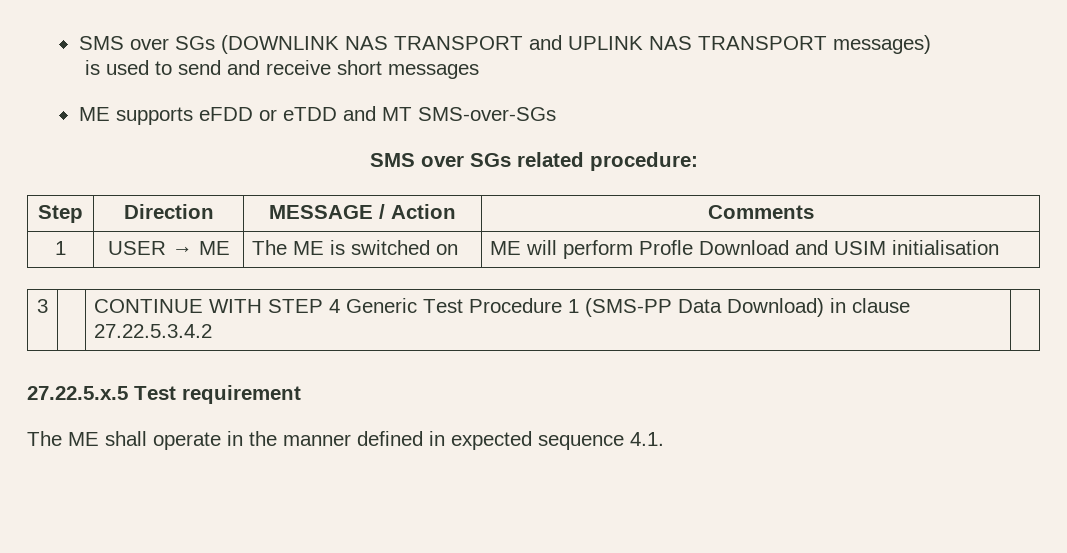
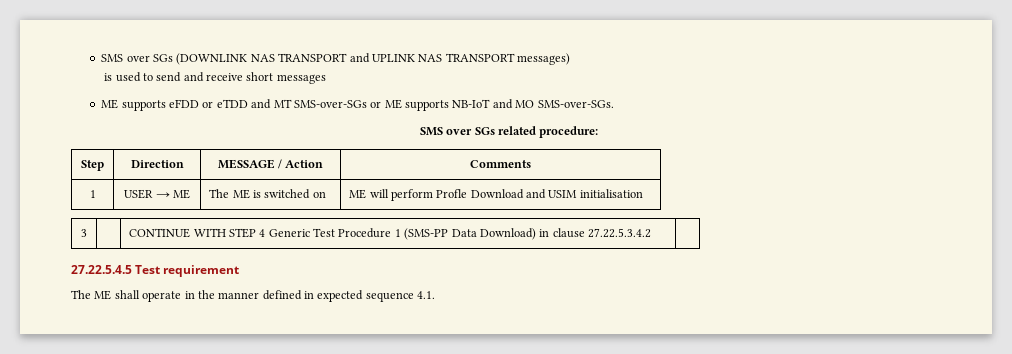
- ME supports eFDD or eTDD and MT SMS-over-SGs
+ ME supports eFDD or eTDD and MT SMS-over-SGs or ME supports NB-IoT and MO SMS-over-SGs.
- 27.22.5.x.5 Test requirement
+ 27.22.5.4.5 Test requirement

